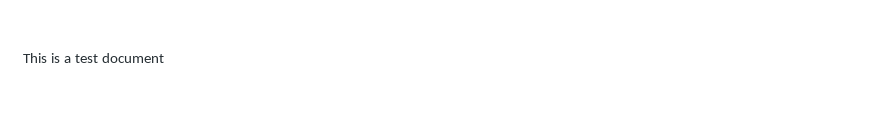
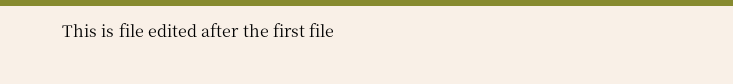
- This is a test document
+ This is file edited after the first file

